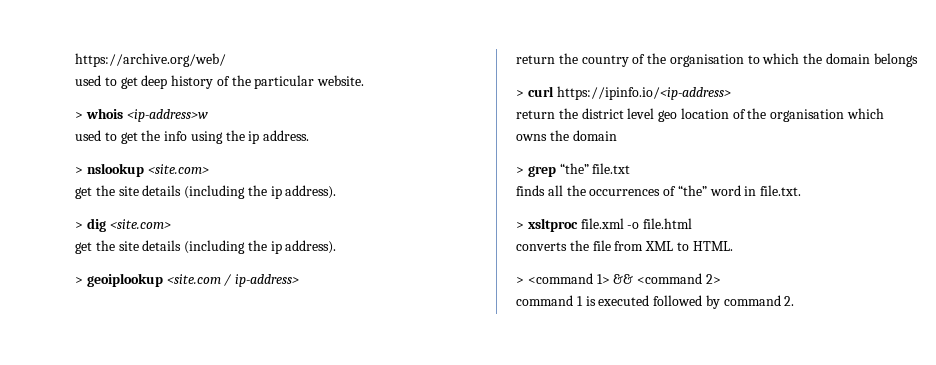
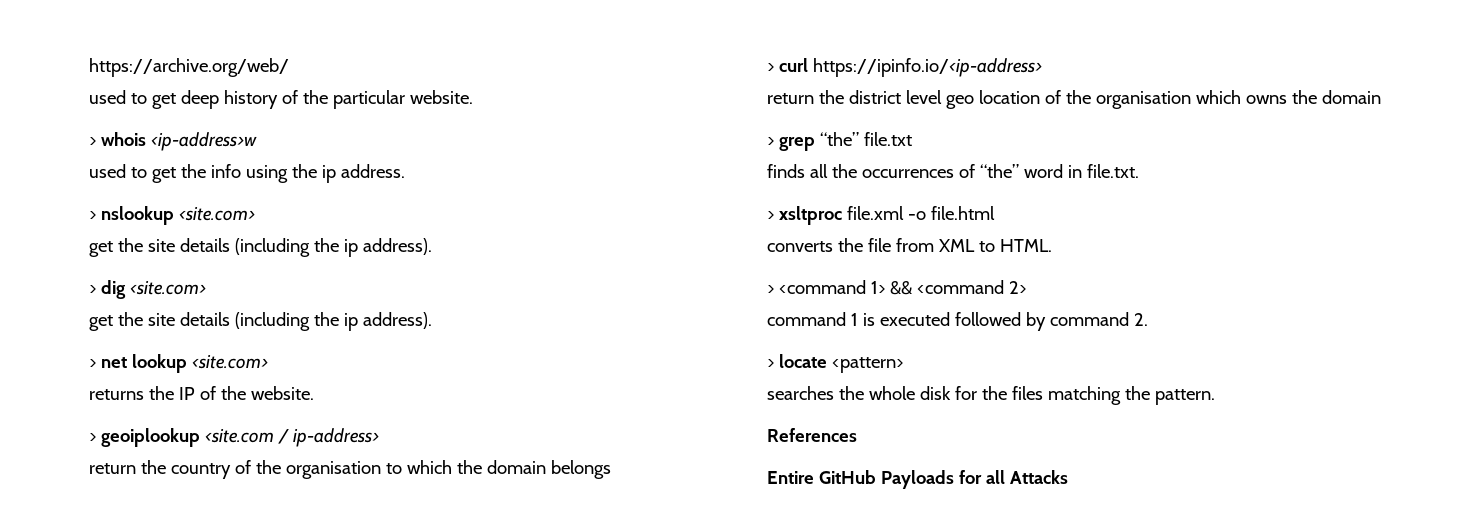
+ > net lookup <site.com>
+ returns the IP of the website.
+ > locate <pattern>
+ searches the whole disk for the files matching the pattern.
+ References
+ Entire GitHub Payloads for all Attacks

